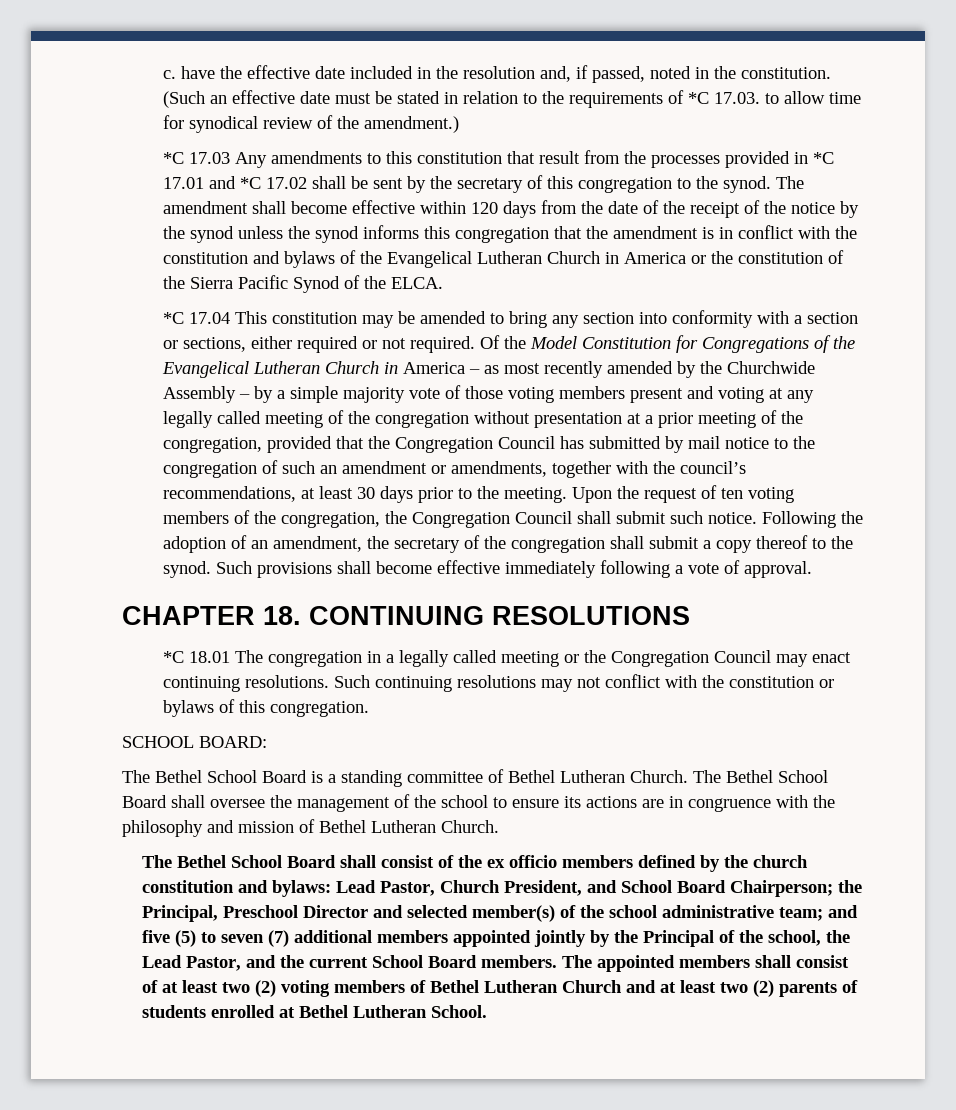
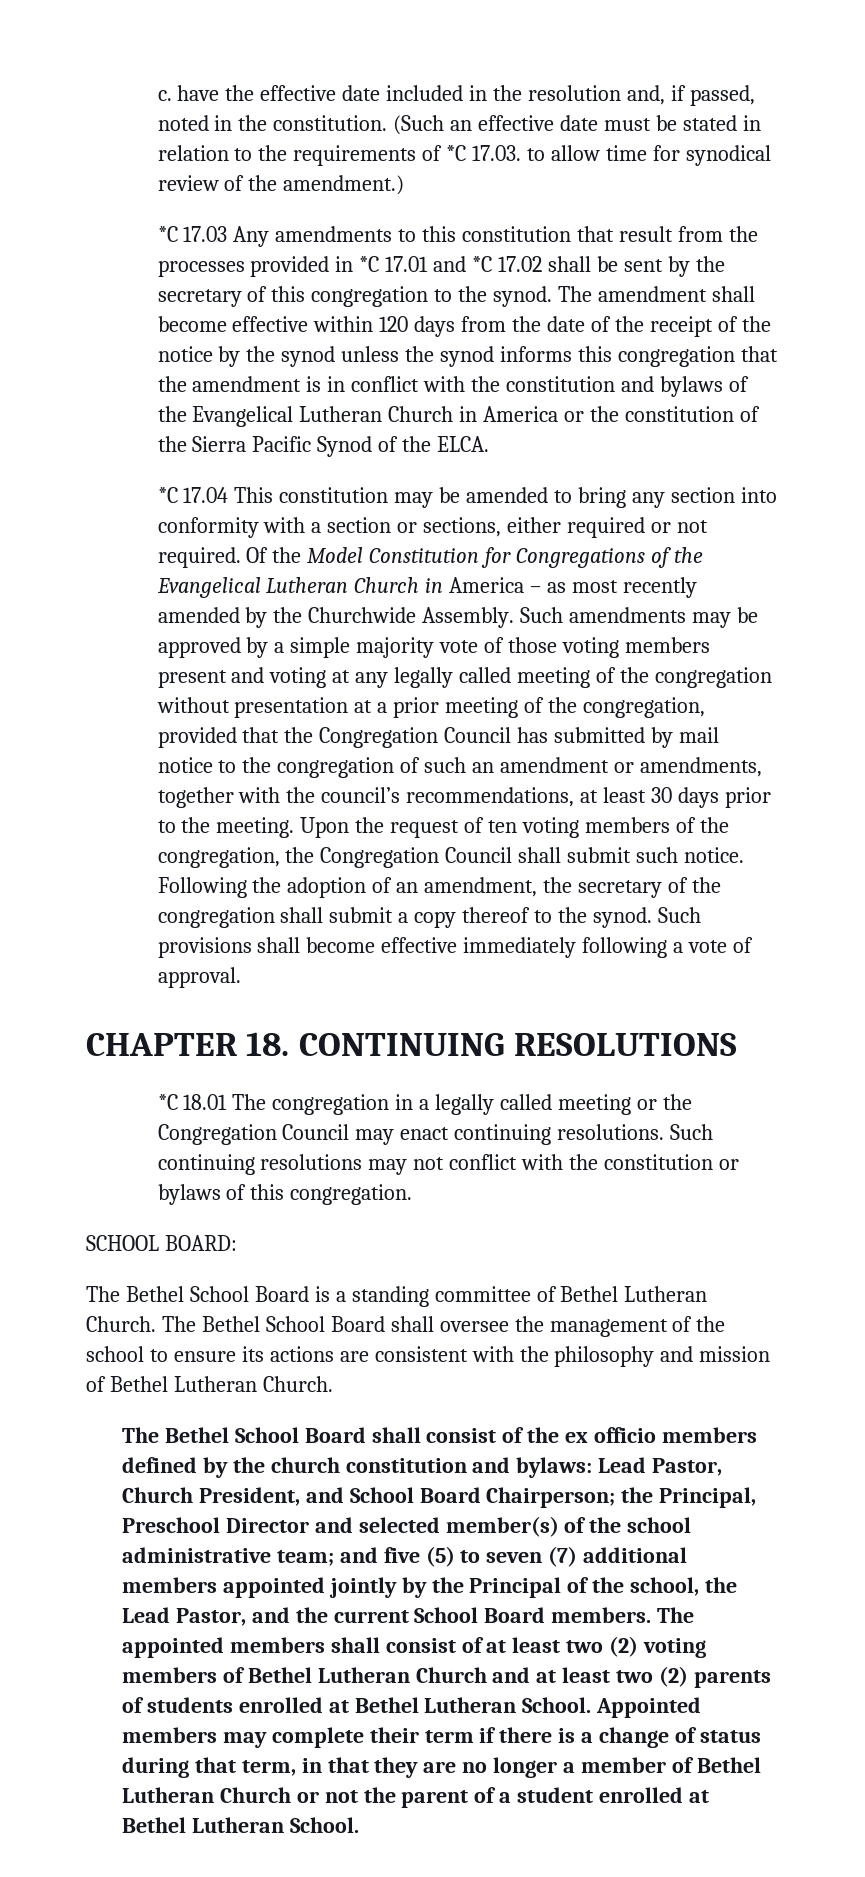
- Of the Model Constitution for Congregations of the Evangelical Lutheran Church in America – as most recently amended by the Churchwide Assembly – by a simple majority vote of those voting members present and voting at any legally called meeting of the congregation without presentation at a prior meeting of the congregation, provided that the Congregation Council has submitted by mail notice to the congregation of such an amendment or amendments, together with the council’s recommendations, at least 30 days prior to the meeting.
+ Of the Model Constitution for Congregations of the Evangelical Lutheran Church in America – as most recently amended by the Churchwide Assembly. Such amendments may be approved by a simple majority vote of those voting members present and voting at any legally called meeting of the congregation without presentation at a prior meeting of the congregation, provided that the Congregation Council has submitted by mail notice to the congregation of such an amendment or amendments, together with the council’s recommendations, at least 30 days prior to the meeting.
- The Bethel School Board shall oversee the management of the school to ensure its actions are in congruence with the philosophy and mission of Bethel Lutheran Church.
+ The Bethel School Board shall oversee the management of the school to ensure its actions are consistent with the philosophy and mission of Bethel Lutheran Church.
+ Appointed members may complete their term if there is a change of status during that term, in that they are no longer a member of Bethel Lutheran Church or not the parent of a student enrolled at Bethel Lutheran School.

